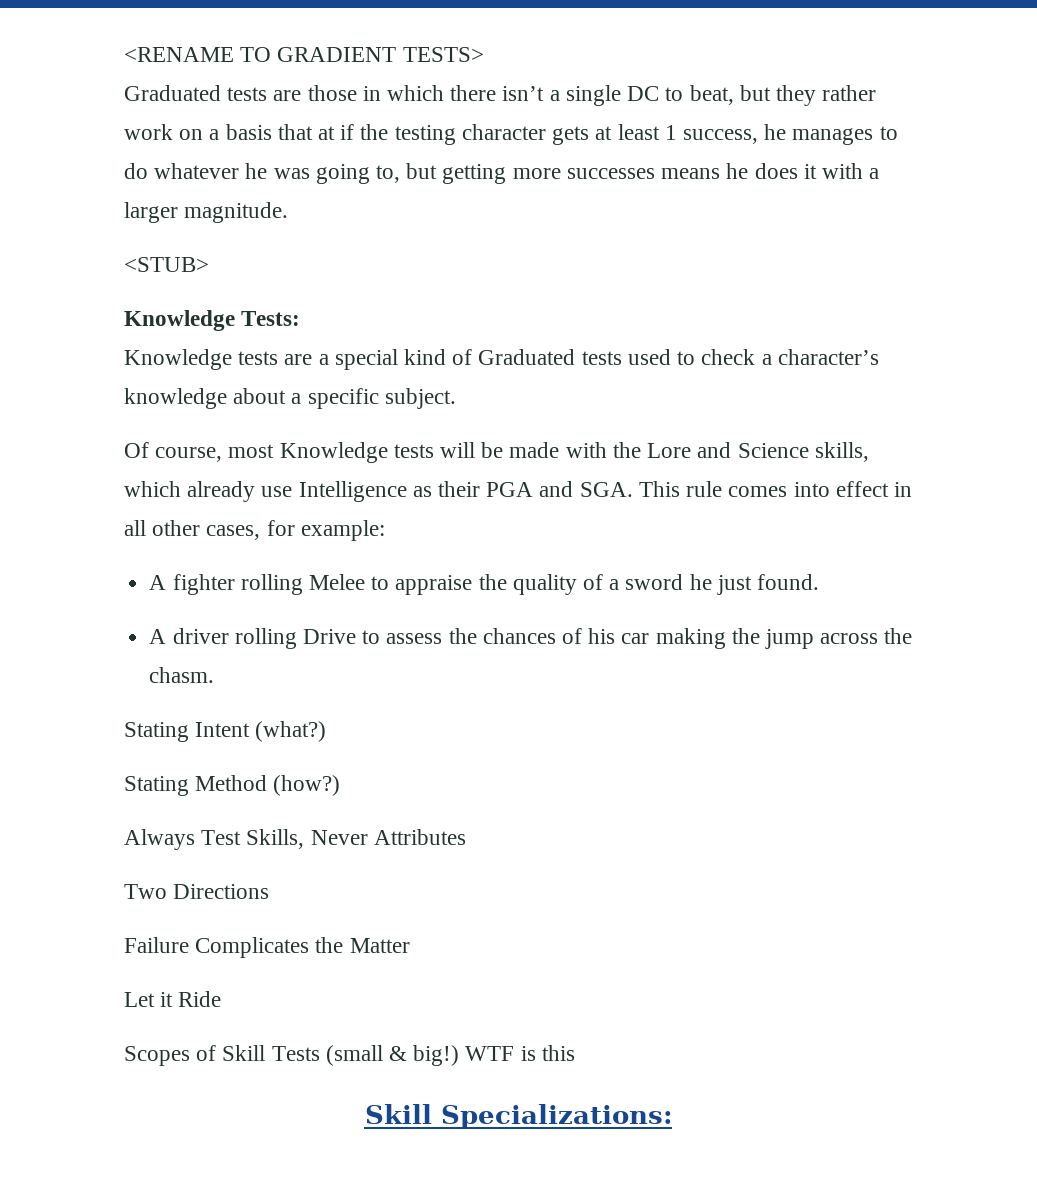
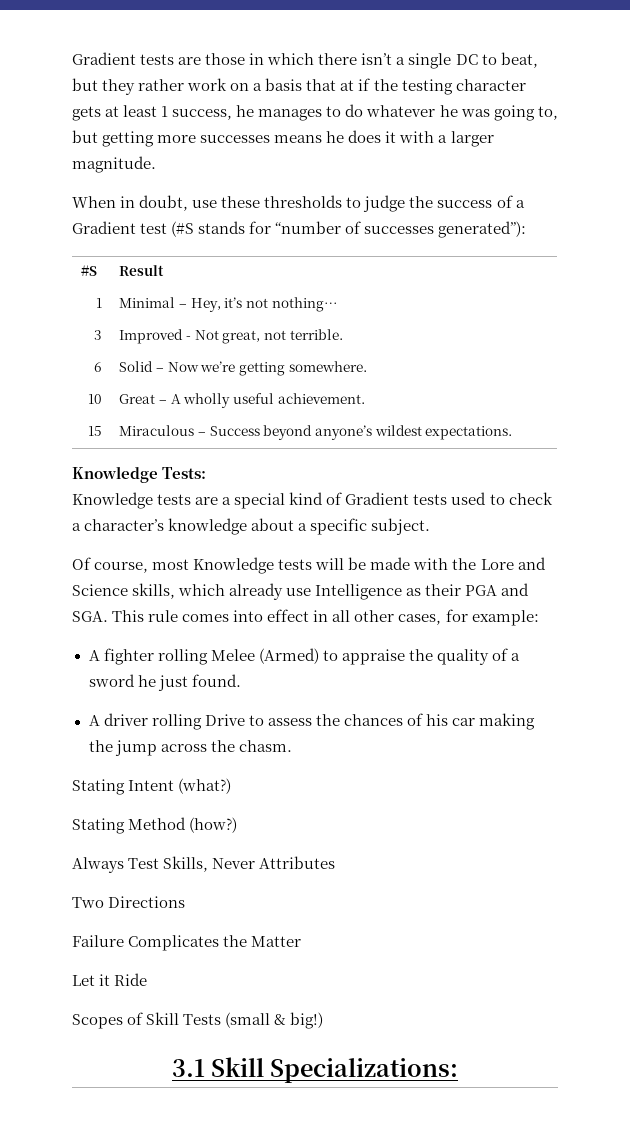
- <RENAME TO GRADIENT TESTS>
- Graduated tests are those in which there isn’t a single DC to beat, but they rather work on a basis that at if the testing character gets at least 1 success, he manages to do whatever he was going to, but getting more successes means he does it with a larger magnitude.
+ Gradient tests are those in which there isn’t a single DC to beat, but they rather work on a basis that at if the testing character gets at least 1 success, he manages to do whatever he was going to, but getting more successes means he does it with a larger magnitude.
- <STUB>
+ When in doubt, use these thresholds to judge the success of a Gradient test (#S stands for “number of successes generated”):
+ #S | Result
+ 1 | Minimal – Hey, it’s not nothing…
+ 3 | Improved - Not great, not terrible.
+ 6 | Solid – Now we’re getting somewhere.
+ 10 | Great – A wholly useful achievement.
+ 15 | Miraculous – Success beyond anyone’s wildest expectations.
- Knowledge tests are a special kind of Graduated tests used to check a character’s knowledge about a specific subject.
+ Knowledge tests are a special kind of Gradient tests used to check a character’s knowledge about a specific subject.
- A fighter rolling Melee to appraise the quality of a sword he just found.
+ A fighter rolling Melee (Armed) to appraise the quality of a sword he just found.
- Scopes of Skill Tests (small & big!) WTF is this
- Skill Specializations:
+ Scopes of Skill Tests (small & big!)
+ 3.1 Skill Specializations:

